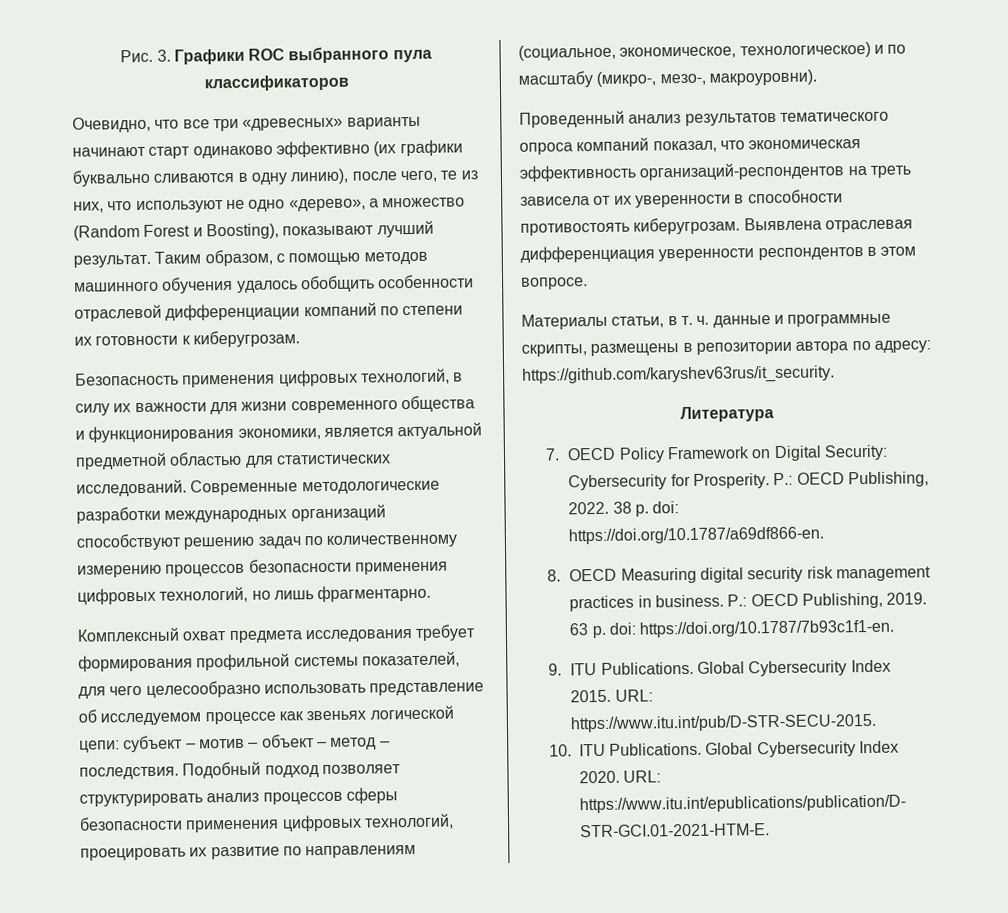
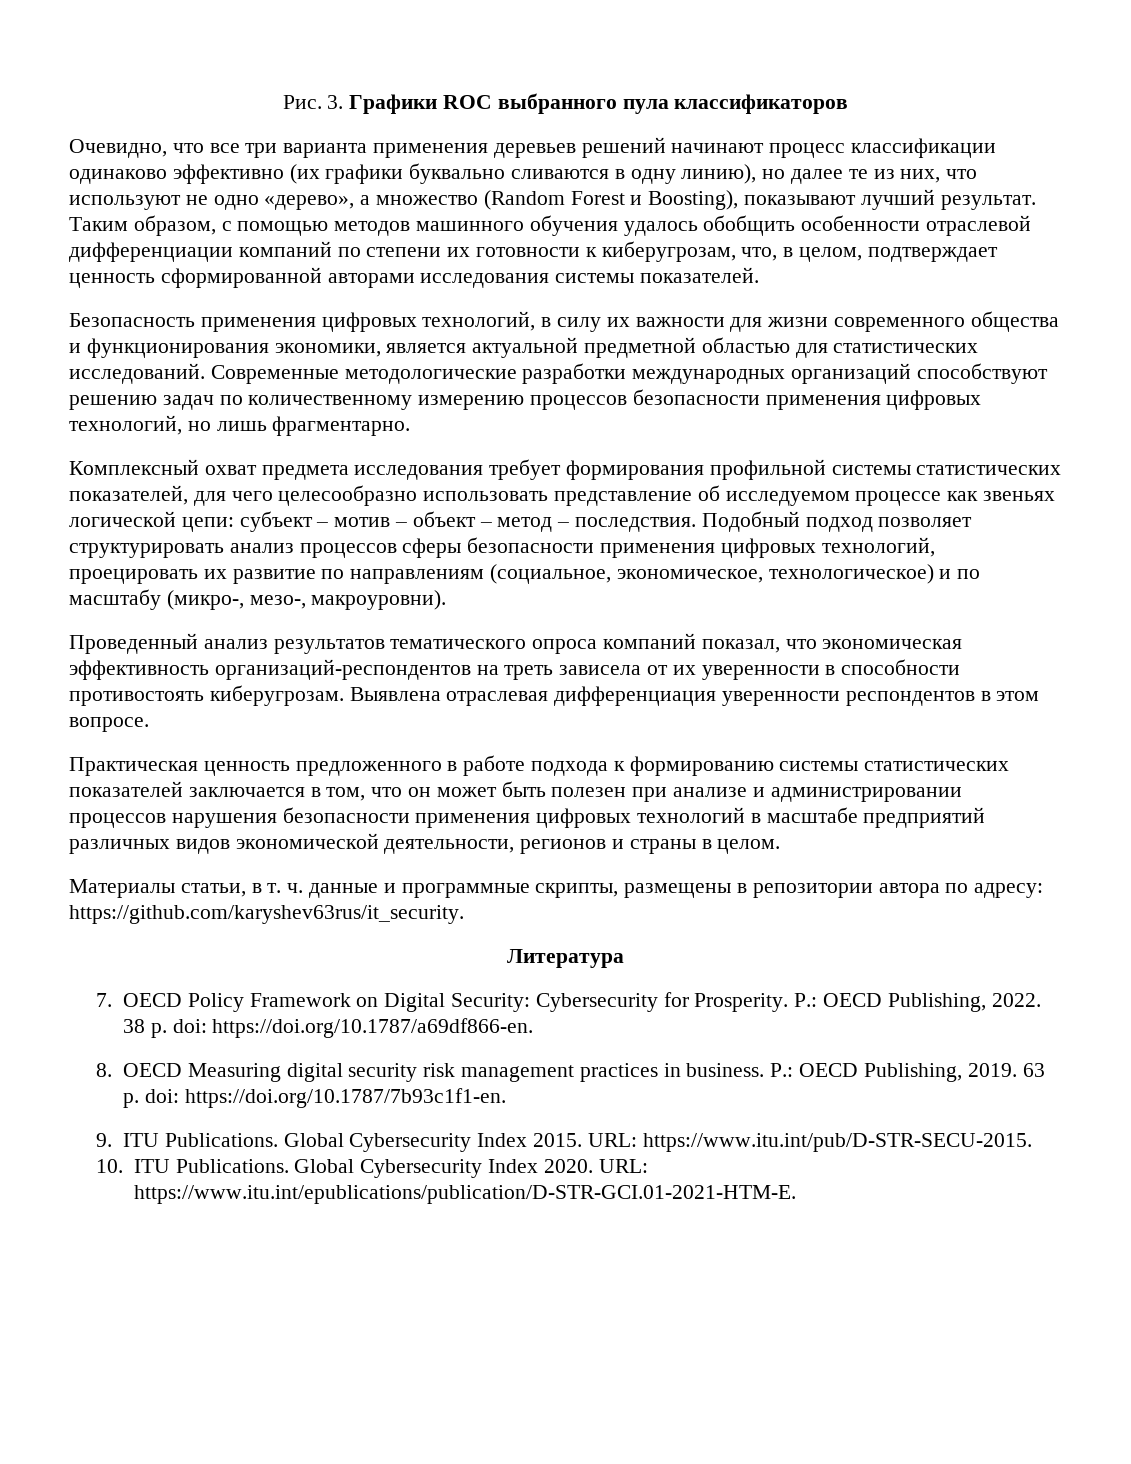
- Очевидно, что все три «древесных» варианты начинают старт одинаково эффективно (их графики буквально сливаются в одну линию), после чего, те из них, что используют не одно «дерево», а множество (Random Forest и Boosting), показывают лучший результат.
+ Очевидно, что все три варианта применения деревьев решений начинают процесс классификации одинаково эффективно (их графики буквально сливаются в одну линию), но далее те из них, что используют не одно «дерево», а множество (Random Forest и Boosting), показывают лучший результат.
- Таким образом, с помощью методов машинного обучения удалось обобщить особенности отраслевой дифференциации компаний по степени их готовности к киберугрозам.
+ Таким образом, с помощью методов машинного обучения удалось обобщить особенности отраслевой дифференциации компаний по степени их готовности к киберугрозам, что, в целом, подтверждает ценность сформированной авторами исследования системы показателей.
- Комплексный охват предмета исследования требует формирования профильной системы показателей, для чего целесообразно использовать представление об исследуемом процессе как звеньях логической цепи: субъект – мотив – объект – метод – последствия.
+ Комплексный охват предмета исследования требует формирования профильной системы статистических показателей, для чего целесообразно использовать представление об исследуемом процессе как звеньях логической цепи: субъект – мотив – объект – метод – последствия.
+ Практическая ценность предложенного в работе подхода к формированию системы статистических показателей заключается в том, что он может быть полезен при анализе и администрировании процессов нарушения безопасности применения цифровых технологий в масштабе предприятий различных видов экономической деятельности, регионов и страны в целом.

